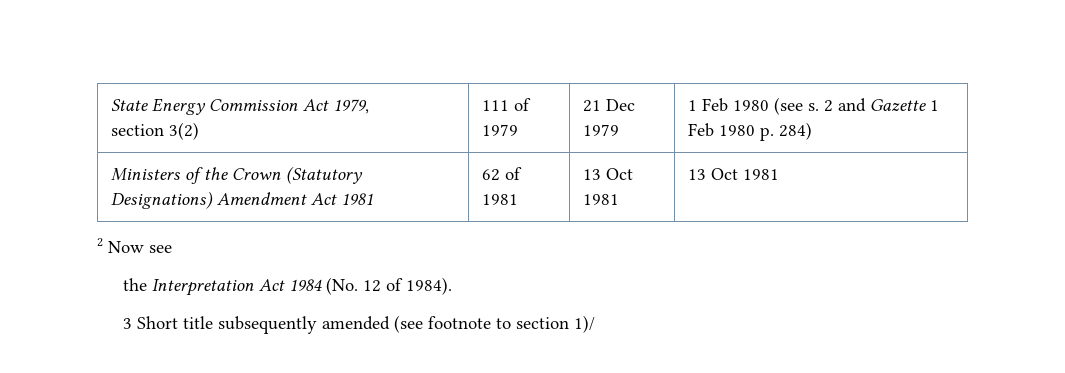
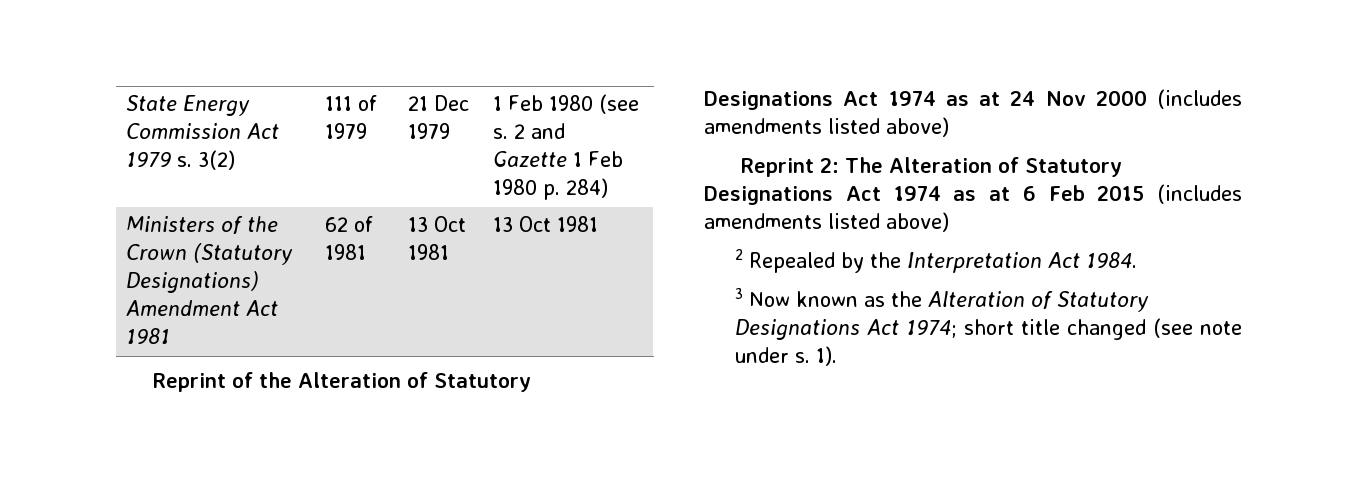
- State Energy Commission Act 1979,
- section 3(2) | 111 of 1979 | 21 Dec 1979 | 1 Feb 1980 (see s. 2 and Gazette 1 Feb 1980 p. 284)
+ State Energy Commission Act 1979 s. 3(2) | 111 of 1979 | 21 Dec 1979 | 1 Feb 1980 (see s. 2 and Gazette 1 Feb 1980 p. 284)
- 2 Now see
- the Interpretation Act 1984 (No. 12 of 1984).
- 3 Short title subsequently amended (see footnote to section 1)/
+ Reprint of the Alteration of Statutory Designations Act 1974 as at 24 Nov 2000 (includes amendments listed above)
+ Reprint 2: The Alteration of Statutory Designations Act 1974 as at 6 Feb 2015 (includes amendments listed above)
+ 2 Repealed by the Interpretation Act 1984.
+ 3 Now known as the Alteration of Statutory Designations Act 1974; short title changed (see note under s. 1).

